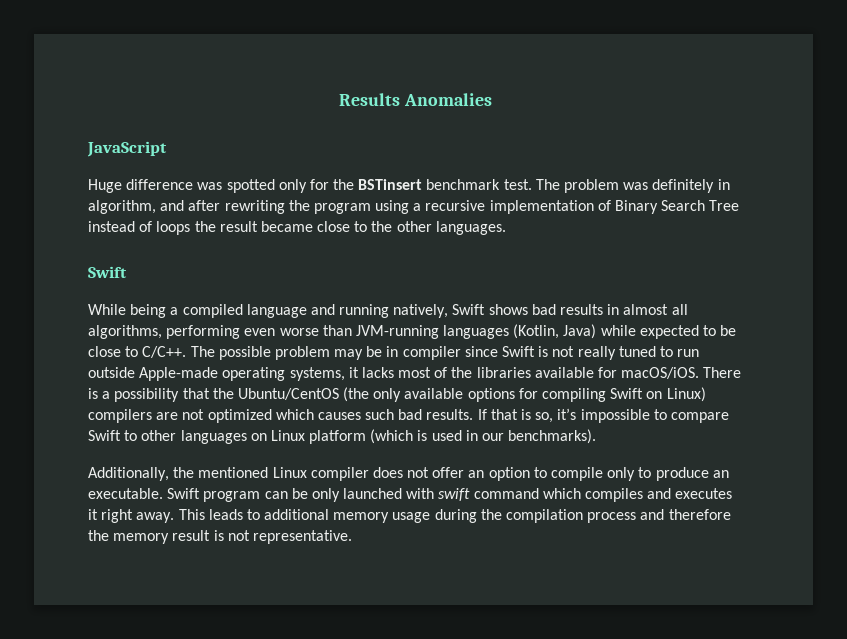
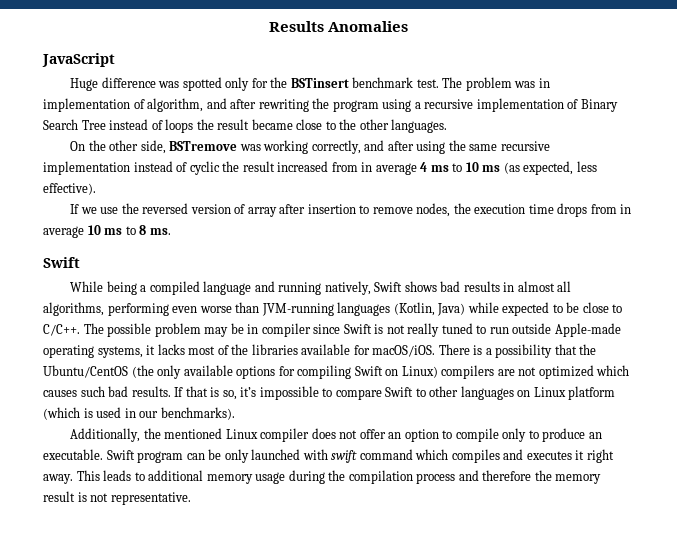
- The problem was definitely in algorithm, and after rewriting the program using a recursive implementation of Binary Search Tree instead of loops the result became close to the other languages.
+ The problem was in implementation of algorithm, and after rewriting the program using a recursive implementation of Binary Search Tree instead of loops the result became close to the other languages.
+ On the other side, BSTremove was working correctly, and after using the same recursive implementation instead of cyclic the result increased from in average 4 ms to 10 ms (as expected, less effective).
+ If we use the reversed version of array after insertion to remove nodes, the execution time drops from in average 10 ms to 8 ms.

